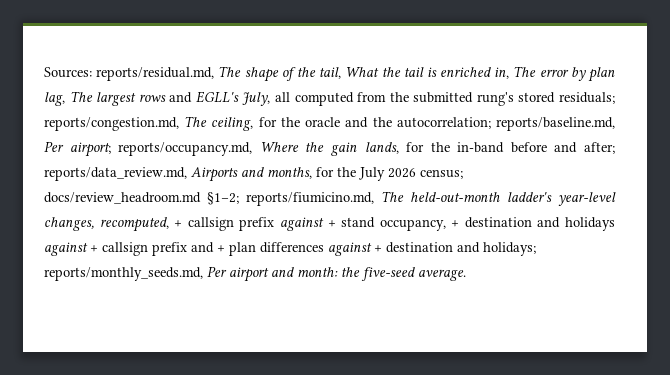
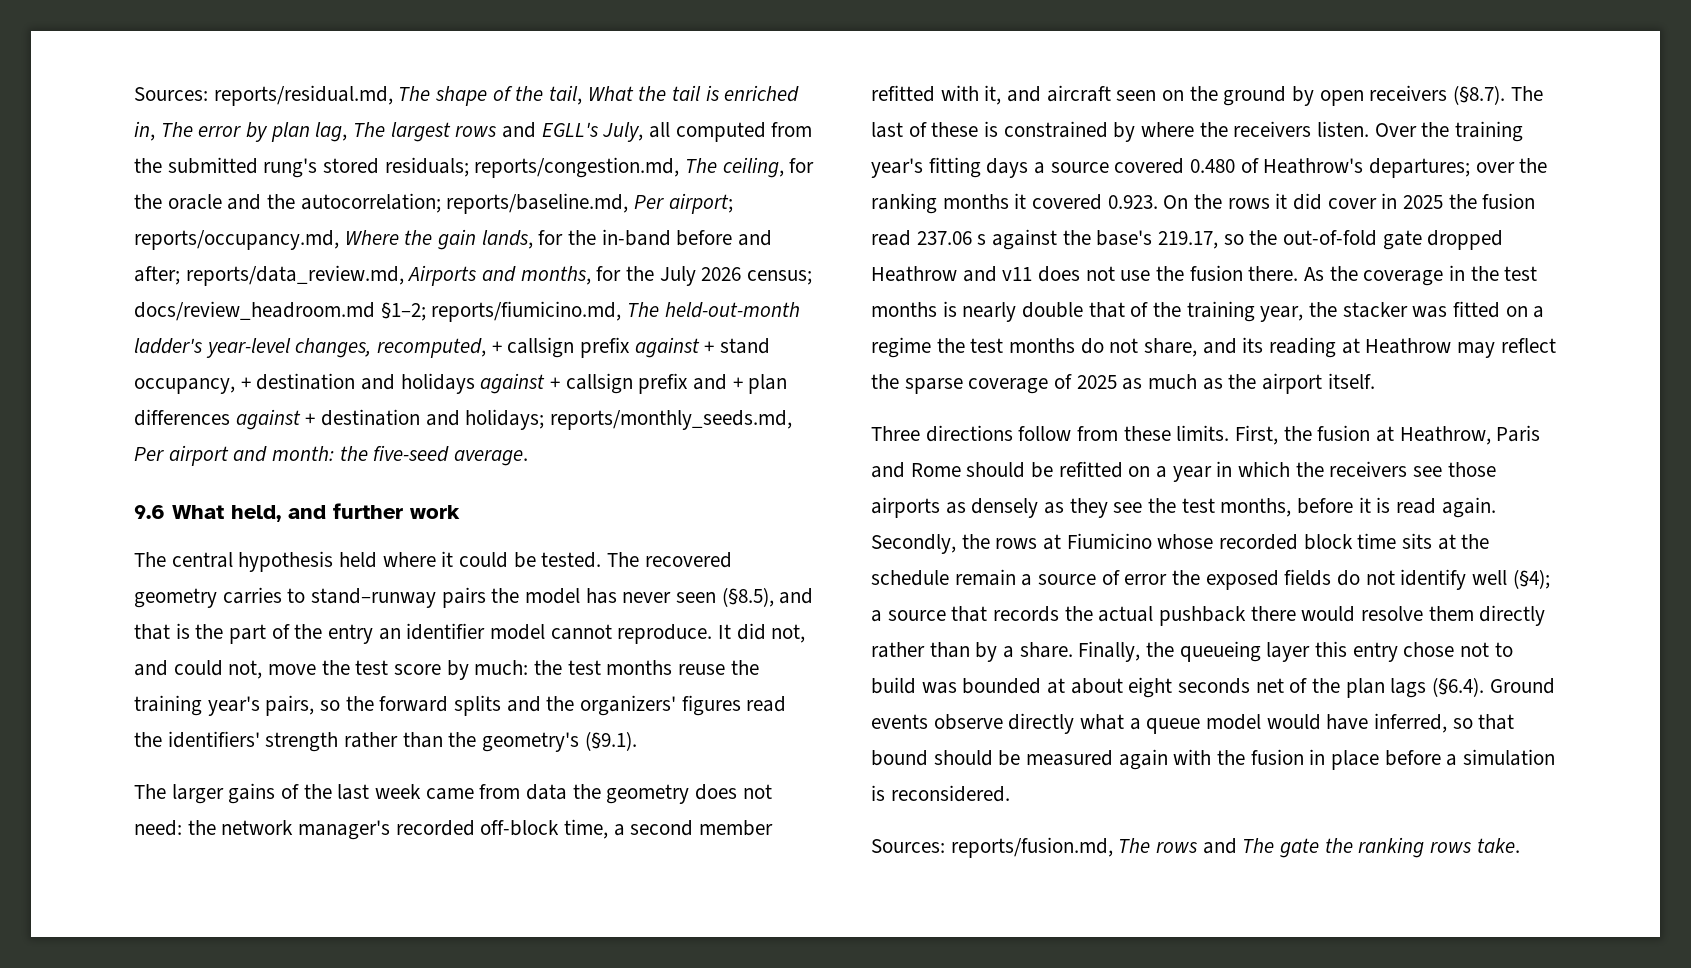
+ 9.6 What held, and further work
+ The central hypothesis held where it could be tested. The recovered geometry carries to stand–runway pairs the model has never seen (§8.5), and that is the part of the entry an identifier model cannot reproduce. It did not, and could not, move the test score by much: the test months reuse the training year's pairs, so the forward splits and the organizers' figures read the identifiers' strength rather than the geometry's (§9.1).
+ The larger gains of the last week came from data the geometry does not need: the network manager's recorded off-block time, a second member refitted with it, and aircraft seen on the ground by open receivers (§8.7). The last of these is constrained by where the receivers listen. Over the training year's fitting days a source covered 0.480 of Heathrow's departures; over the ranking months it covered 0.923. On the rows it did cover in 2025 the fusion read 237.06 s against the base's 219.17, so the out-of-fold gate dropped Heathrow and v11 does not use the fusion there. As the coverage in the test months is nearly double that of the training year, the stacker was fitted on a regime the test months do not share, and its reading at Heathrow may reflect the sparse coverage of 2025 as much as the airport itself.
+ Three directions follow from these limits. First, the fusion at Heathrow, Paris and Rome should be refitted on a year in which the receivers see those airports as densely as they see the test months, before it is read again. Secondly, the rows at Fiumicino whose recorded block time sits at the schedule remain a source of error the exposed fields do not identify well (§4); a source that records the actual pushback there would resolve them directly rather than by a share. Finally, the queueing layer this entry chose not to build was bounded at about eight seconds net of the plan lags (§6.4). Ground events observe directly what a queue model would have inferred, so that bound should be measured again with the fusion in place before a simulation is reconsidered.
+ Sources: reports/fusion.md, The rows and The gate the ranking rows take.

